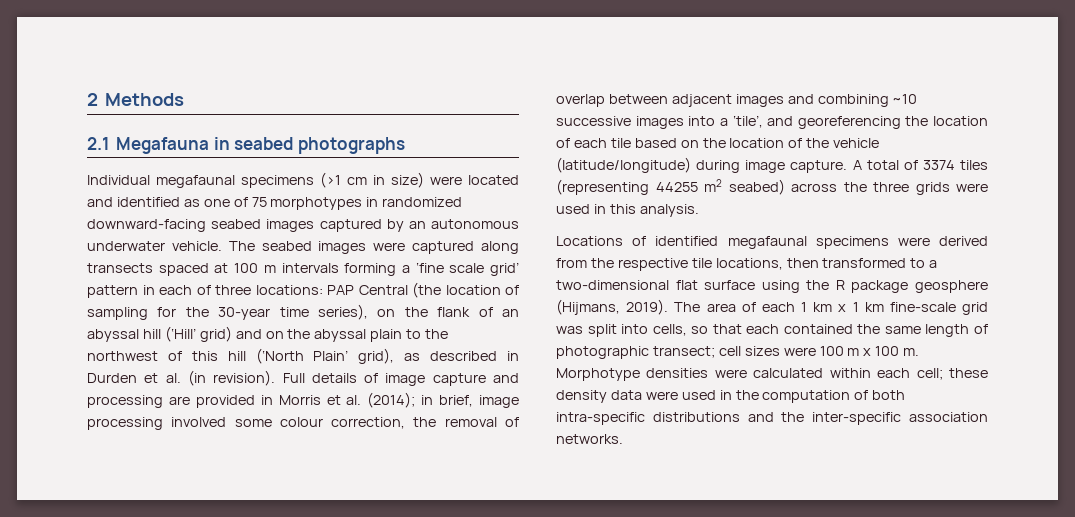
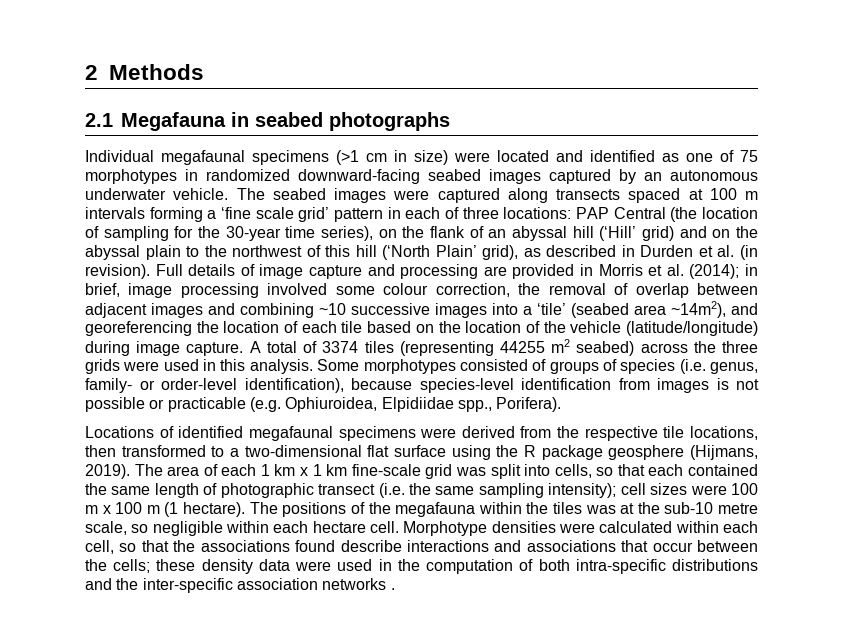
- Full details of image capture and processing are provided in Morris et al. (2014); in brief, image processing involved some colour correction, the removal of overlap between adjacent images and combining ~10 successive images into a ‘tile’, and georeferencing the location of each tile based on the location of the vehicle (latitude/longitude) during image capture.
+ Full details of image capture and processing are provided in Morris et al. (2014); in brief, image processing involved some colour correction, the removal of overlap between adjacent images and combining ~10 successive images into a ‘tile’ (seabed area ~14m2), and georeferencing the location of each tile based on the location of the vehicle (latitude/longitude) during image capture.
+ Some morphotypes consisted of groups of species (i.e. genus, family- or order-level identification), because species-level identification from images is not possible or practicable (e.g. Ophiuroidea, Elpidiidae spp., Porifera).
- The area of each 1 km x 1 km fine-scale grid was split into cells, so that each contained the same length of photographic transect; cell sizes were 100 m x 100 m.
+ The area of each 1 km x 1 km fine-scale grid was split into cells, so that each contained the same length of photographic transect (i.e. the same sampling intensity); cell sizes were 100 m x 100 m (1 hectare). The positions of the megafauna within the tiles was at the sub-10 metre scale, so negligible within each hectare cell.
- Morphotype densities were calculated within each cell; these density data were used in the computation of both intra-specific distributions and the inter-specific association networks.
+ Morphotype densities were calculated within each cell, so that the associations found describe interactions and associations that occur between the cells; these density data were used in the computation of both intra-specific distributions and the inter-specific association networks .

